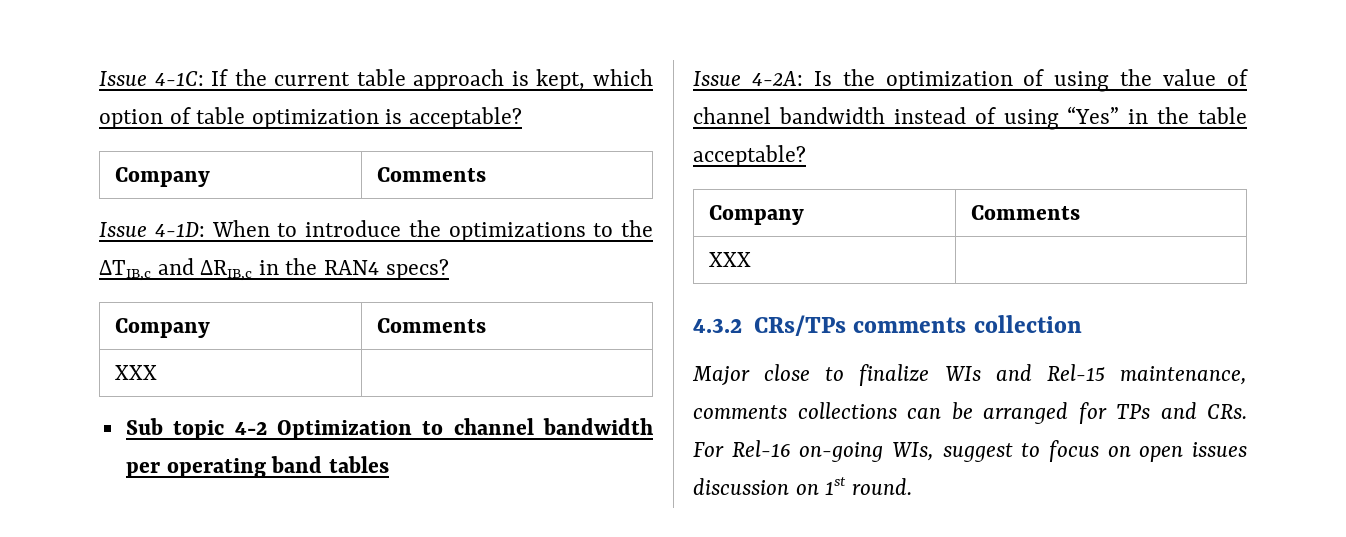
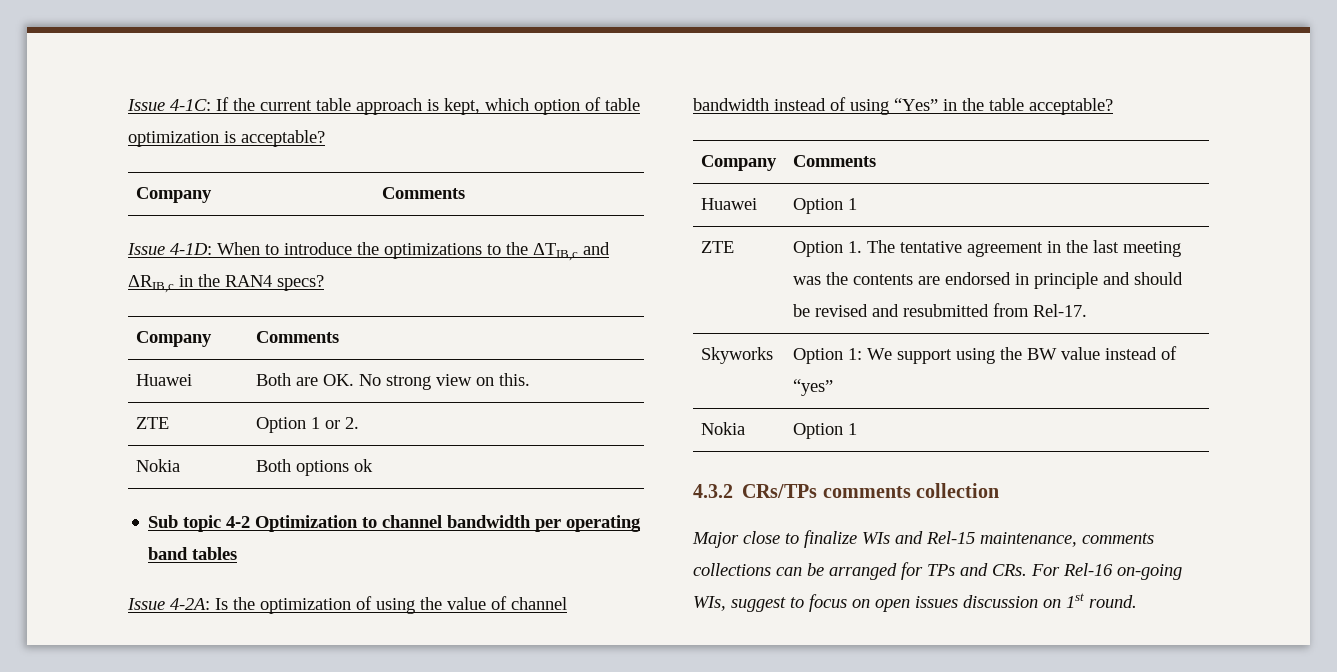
  Issue 4-1D: When to introduce the optimizations to the ΔTIB,c and ΔRIB,c in the RAN4 specs?
  Company | Comments
- XXX |
+ Huawei | Both are OK. No strong view on this.
+ ZTE | Option 1 or 2.
+ Nokia | Both options ok
  Issue 4-2A: Is the optimization of using the value of channel bandwidth instead of using “Yes” in the table acceptable?
  Company | Comments
- XXX |
+ Huawei | Option 1
+ ZTE | Option 1. The tentative agreement in the last meeting was the contents are endorsed in principle and should be revised and resubmitted from Rel-17.
+ Skyworks | Option 1: We support using the BW value instead of “yes”
+ Nokia | Option 1

